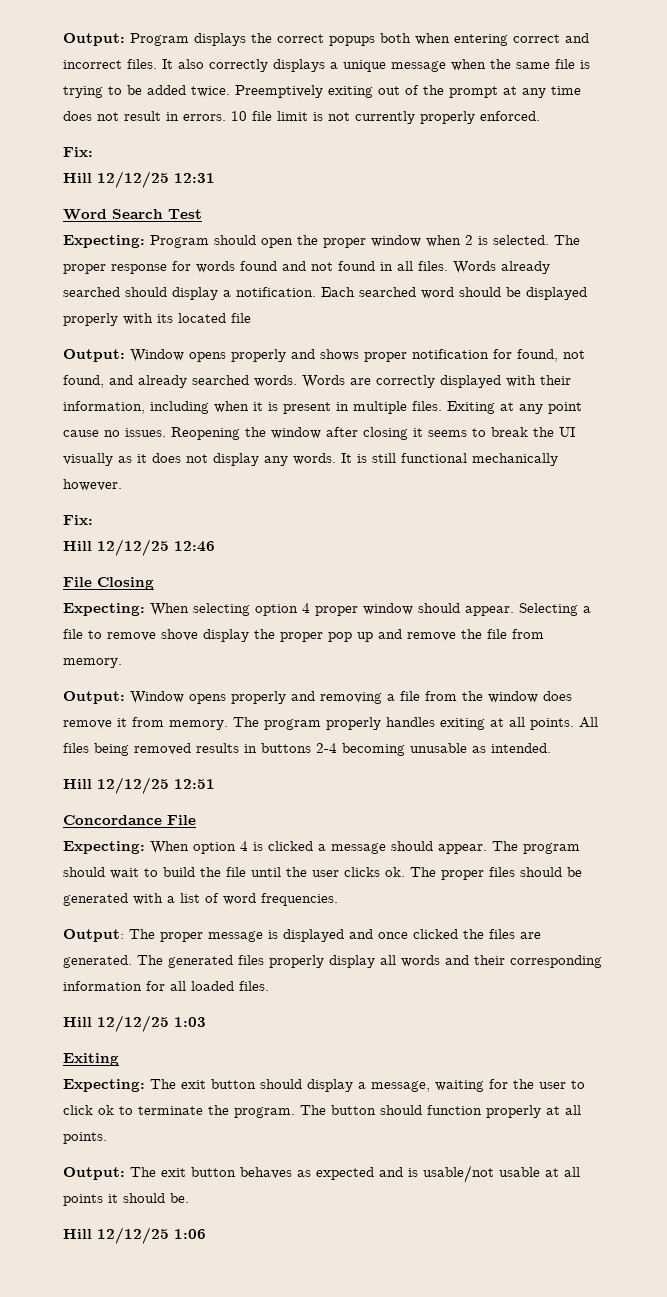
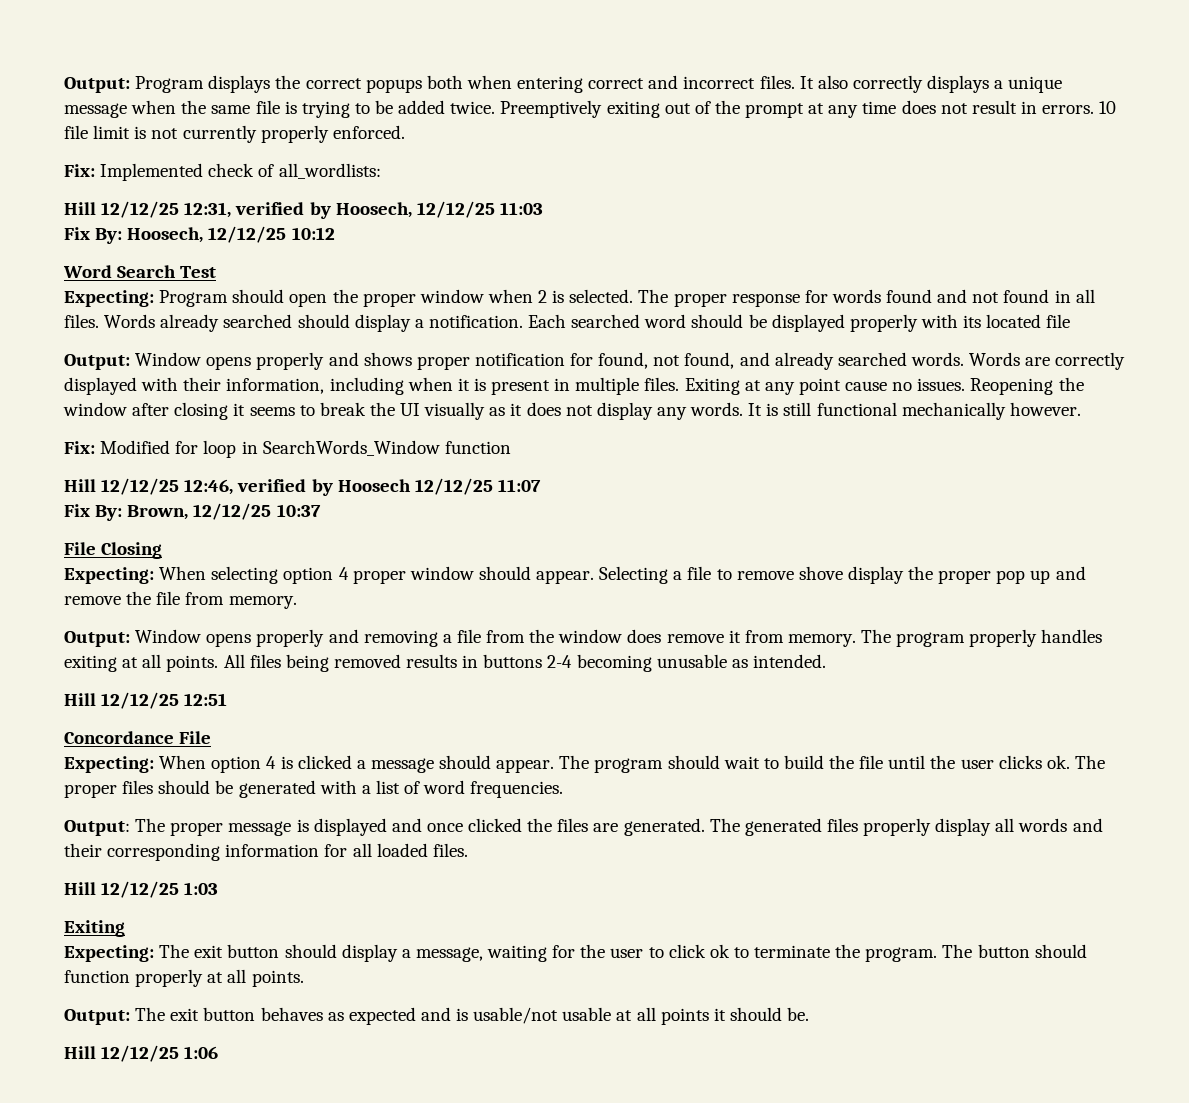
  10 file limit is not currently properly enforced.
- Fix:
- Hill 12/12/25 12:31
+ Fix: Implemented check of all_wordlists:
+ Hill 12/12/25 12:31, verified by Hoosech, 12/12/25 11:03
+ Fix By: Hoosech, 12/12/25 10:12
  It is still functional mechanically however.
- Fix:
- Hill 12/12/25 12:46
+ Fix: Modified for loop in SearchWords_Window function
+ Hill 12/12/25 12:46, verified by Hoosech 12/12/25 11:07
+ Fix By: Brown, 12/12/25 10:37

